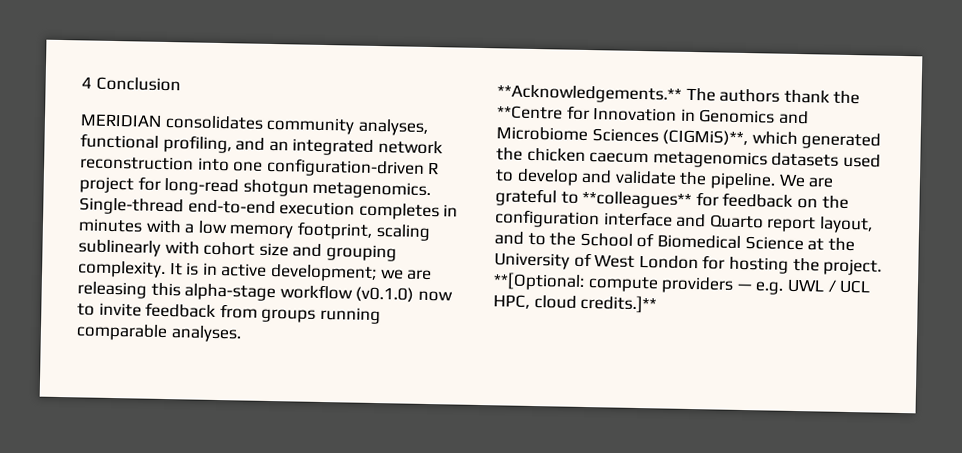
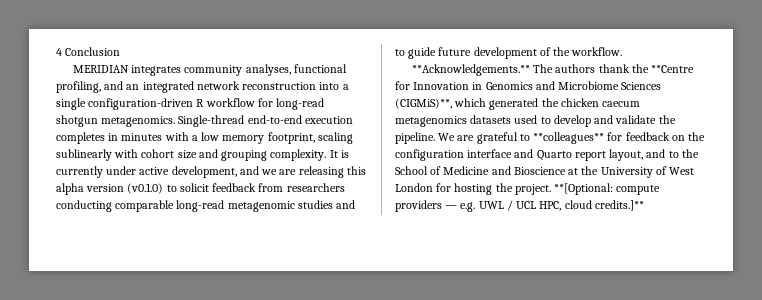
- MERIDIAN consolidates community analyses, functional profiling, and an integrated network reconstruction into one configuration-driven R project for long-read shotgun metagenomics.
+ MERIDIAN integrates community analyses, functional profiling, and an integrated network reconstruction into a single configuration-driven R workflow for long-read shotgun metagenomics.
- It is in active development; we are releasing this alpha-stage workflow (v0.1.0) now to invite feedback from groups running comparable analyses.
+ It is currently under active development, and we are releasing this alpha version (v0.1.0) to solicit feedback from researchers conducting comparable long-read metagenomic studies and to guide future development of the workflow.
- We are grateful to **colleagues** for feedback on the configuration interface and Quarto report layout, and to the School of Biomedical Science at the University of West London for hosting the project.
+ We are grateful to **colleagues** for feedback on the configuration interface and Quarto report layout, and to the School of Medicine and Bioscience at the University of West London for hosting the project.

